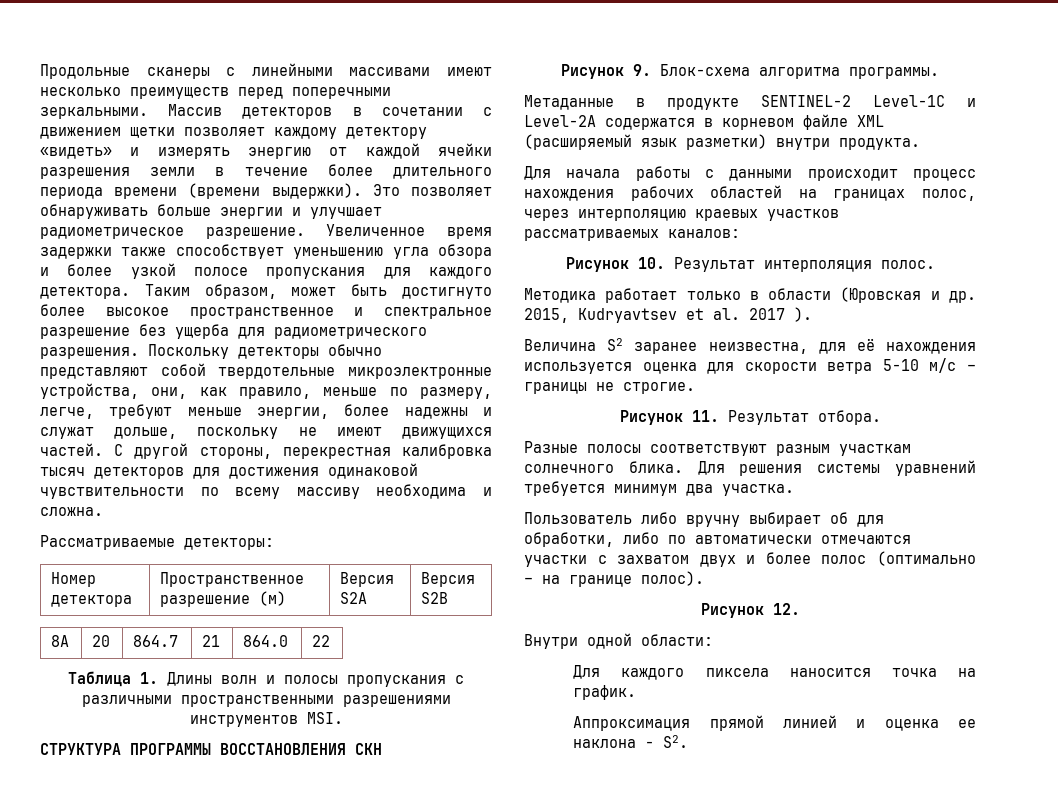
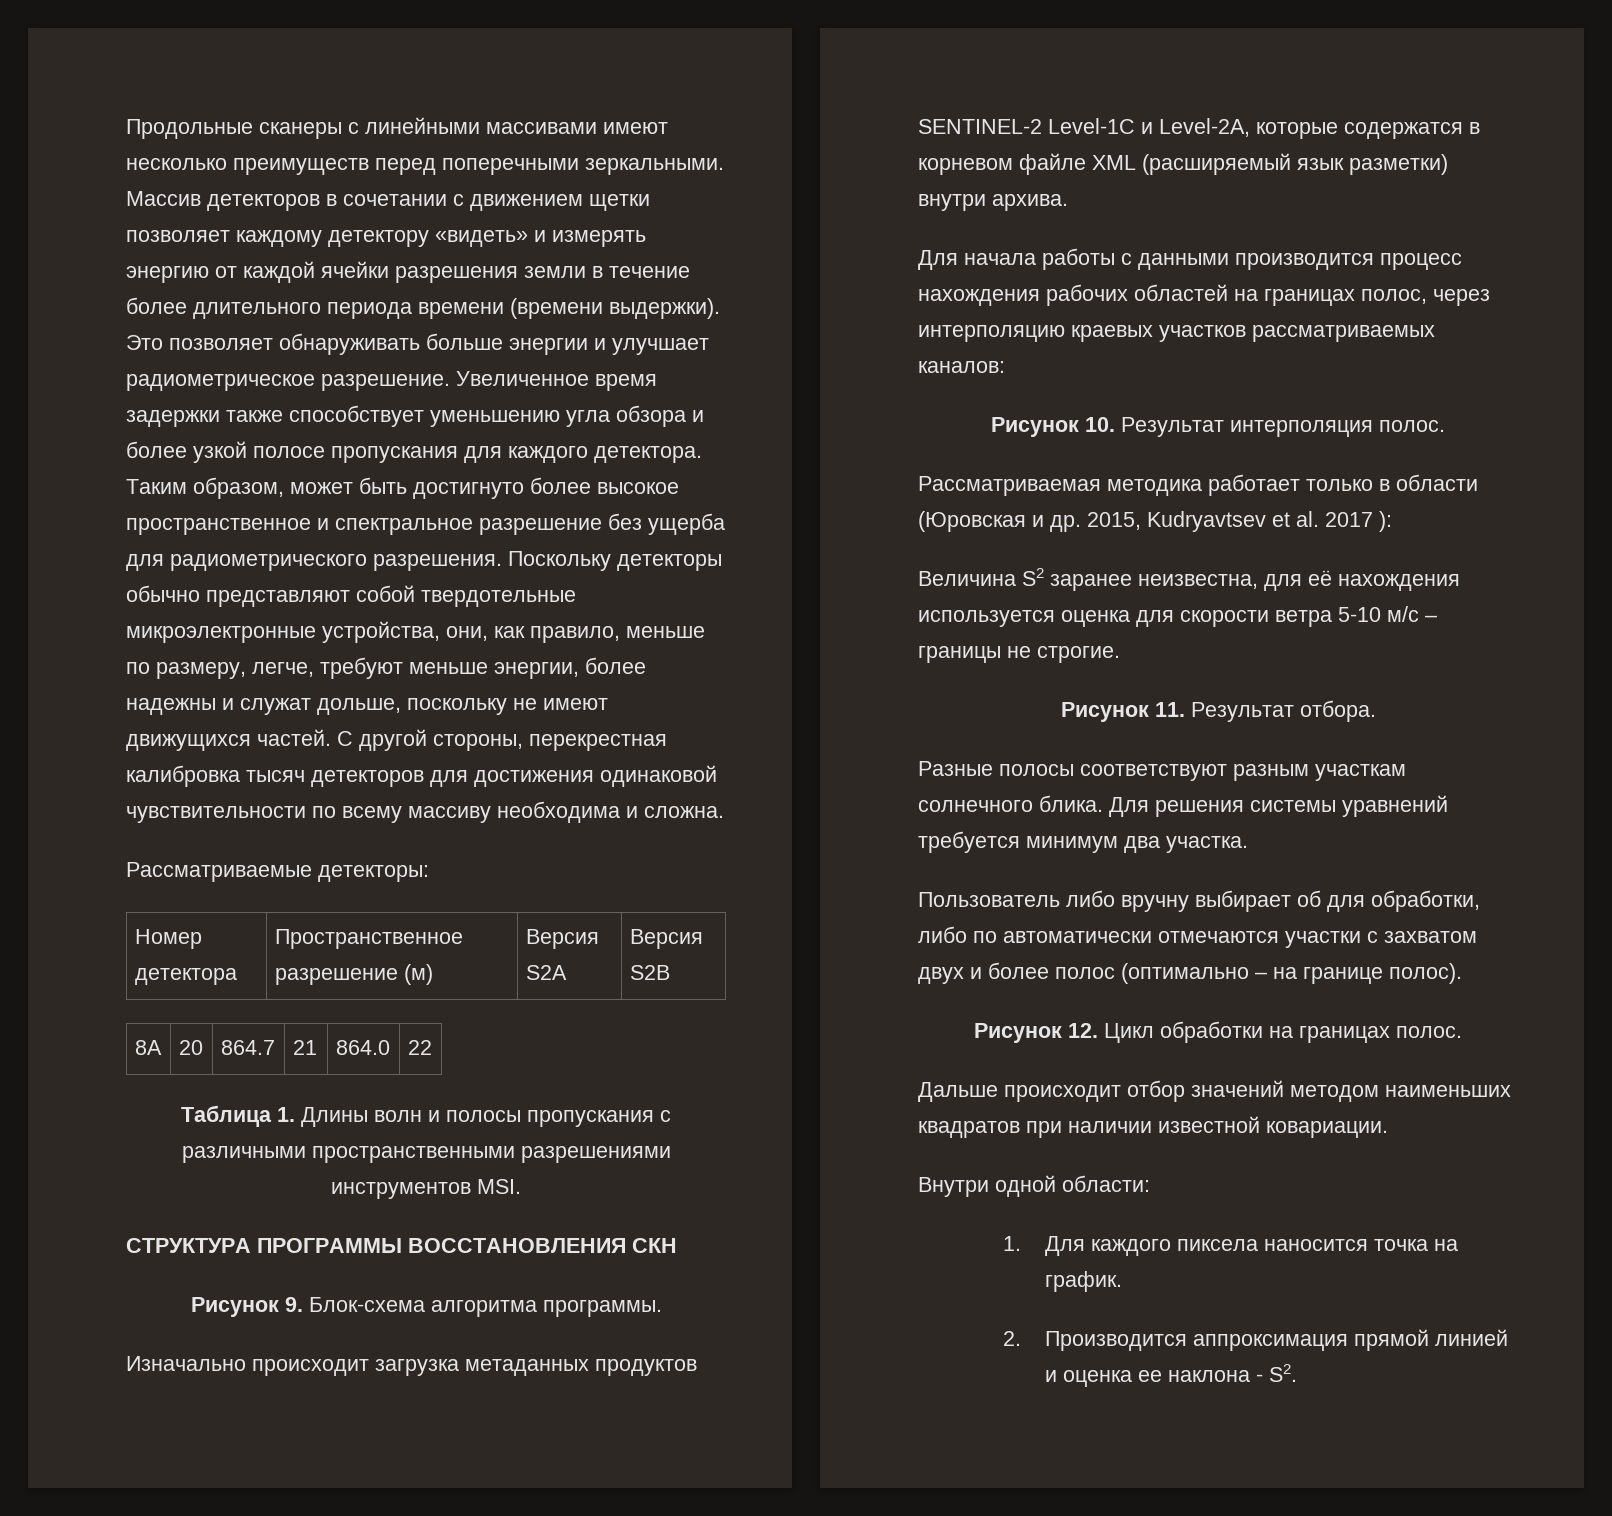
- Метаданные в продукте SENTINEL-2 Level-1C и Level-2A содержатся в корневом файле XML (расширяемый язык разметки) внутри продукта.
+ Изначально происходит загрузка метаданных продуктов SENTINEL-2 Level-1C и Level-2A, которые содержатся в корневом файле XML (расширяемый язык разметки) внутри архива.
- Для начала работы с данными происходит процесс нахождения рабочих областей на границах полос, через интерполяцию краевых участков рассматриваемых каналов:
+ Для начала работы с данными производится процесс нахождения рабочих областей на границах полос, через интерполяцию краевых участков рассматриваемых каналов:
- Методика работает только в области (Юровская и др. 2015, Kudryavtsev et al. 2017 ).
+ Рассматриваемая методика работает только в области (Юровская и др. 2015, Kudryavtsev et al. 2017 ):
- Рисунок 12.
+ Рисунок 12. Цикл обработки на границах полос.
+ Дальше происходит отбор значений методом наименьших квадратов при наличии известной ковариации.
- Для каждого пиксела наносится точка на график.
+ 1. Для каждого пиксела наносится точка на график.
- Аппроксимация прямой линией и оценка ее наклона - S2.
+ 2. Производится аппроксимация прямой линией и оценка ее наклона - S2.

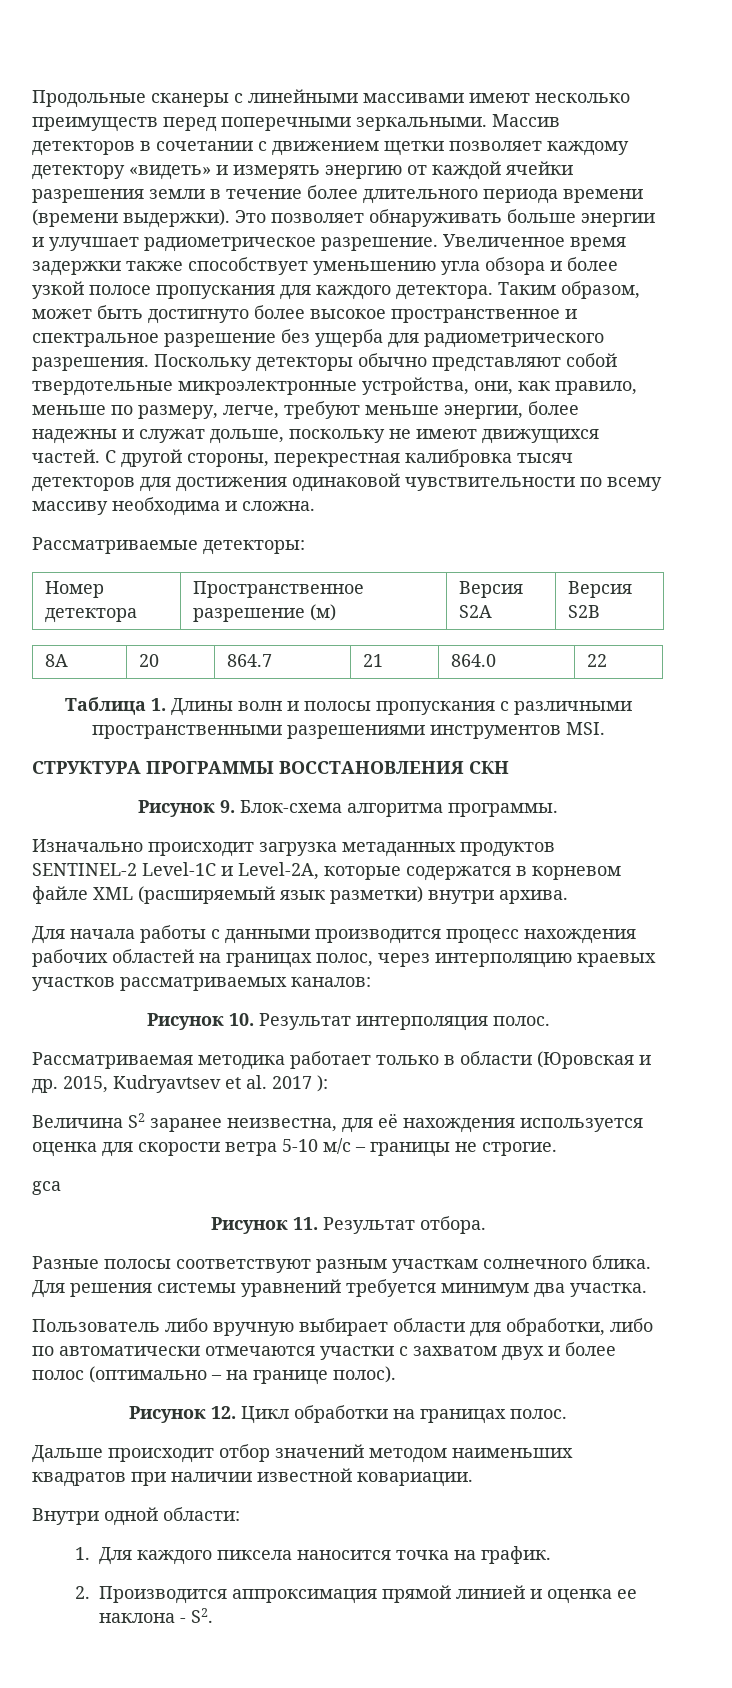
+ gca
- Пользователь либо вручну выбирает об для обработки, либо по автоматически отмечаются участки с захватом двух и более полос (оптимально – на границе полос).
+ Пользователь либо вручную выбирает области для обработки, либо по автоматически отмечаются участки с захватом двух и более полос (оптимально – на границе полос).

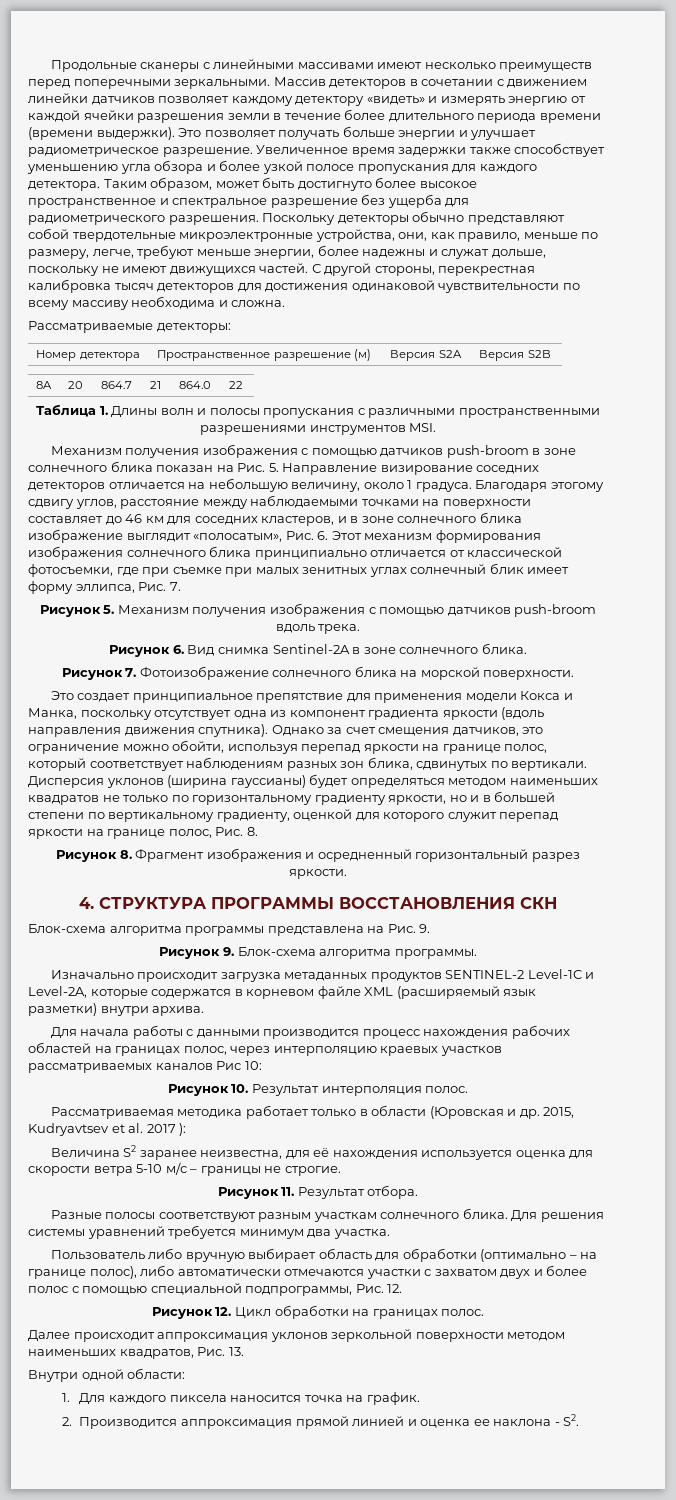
- Массив детекторов в сочетании с движением щетки позволяет каждому детектору «видеть» и измерять энергию от каждой ячейки разрешения земли в течение более длительного периода времени (времени выдержки).
+ Массив детекторов в сочетании с движением линейки датчиков позволяет каждому детектору «видеть» и измерять энергию от каждой ячейки разрешения земли в течение более длительного периода времени (времени выдержки).
- Это позволяет обнаруживать больше энергии и улучшает радиометрическое разрешение.
+ Это позволяет получать больше энергии и улучшает радиометрическое разрешение.
- СТРУКТУРА ПРОГРАММЫ ВОССТАНОВЛЕНИЯ СКН
+ Механизм получения изображения с помощью датчиков push-broom в зоне солнечного блика показан на Рис. 5. Направление визирование соседних детекторов отличается на небольшую величину, около 1 градуса. Благодаря этогому сдвигу углов, расстояние между наблюдаемыми точками на поверхности составляет до 46 км для соседних кластеров, и в зоне солнечного блика изображение выглядит «полосатым», Рис. 6. Этот механизм формирования изображения солнечного блика принципиально отличается от классической фотосъемки, где при съемке при малых зенитных углах солнечный блик имеет форму эллипса, Рис. 7.
+ Рисунок 5. Механизм получения изображения с помощью датчиков push-broom вдоль трека.
+ Рисунок 6. Вид снимка Sentinel-2A в зоне солнечного блика.
+ Рисунок 7. Фотоизображение солнечного блика на морской поверхности.
+ Это создает принципиальное препятствие для применения модели Кокса и Манка, поскольку отсутствует одна из компонент градиента яркости (вдоль направления движения спутника). Однако за счет смещения датчиков, это ограничение можно обойти, используя перепад яркости на границе полос, который соответствует наблюдениям разных зон блика, сдвинутых по вертикали. Дисперсия уклонов (ширина гауссианы) будет определяться методом наименьших квадратов не только по горизонтальному градиенту яркости, но и в большей степени по вертикальному градиенту, оценкой для которого служит перепад яркости на границе полос, Рис. 8.
+ Рисунок 8. Фрагмент изображения и осредненный горизонтальный разрез яркости.
+ 4. СТРУКТУРА ПРОГРАММЫ ВОССТАНОВЛЕНИЯ СКН
+ Блок-схема алгоритма программы представлена на Рис. 9.
- Для начала работы с данными производится процесс нахождения рабочих областей на границах полос, через интерполяцию краевых участков рассматриваемых каналов:
+ Для начала работы с данными производится процесс нахождения рабочих областей на границах полос, через интерполяцию краевых участков рассматриваемых каналов Рис 10:
- gca
- Пользователь либо вручную выбирает области для обработки, либо по автоматически отмечаются участки с захватом двух и более полос (оптимально – на границе полос).
+ Пользователь либо вручную выбирает область для обработки (оптимально – на границе полос), либо автоматически отмечаются участки с захватом двух и более полос с помощью специальной подпрограммы, Рис. 12.
- Дальше происходит отбор значений методом наименьших квадратов при наличии известной ковариации.
+ Далее происходит аппроксимация уклонов зеркольной поверхности методом наименьших квадратов, Рис. 13.

